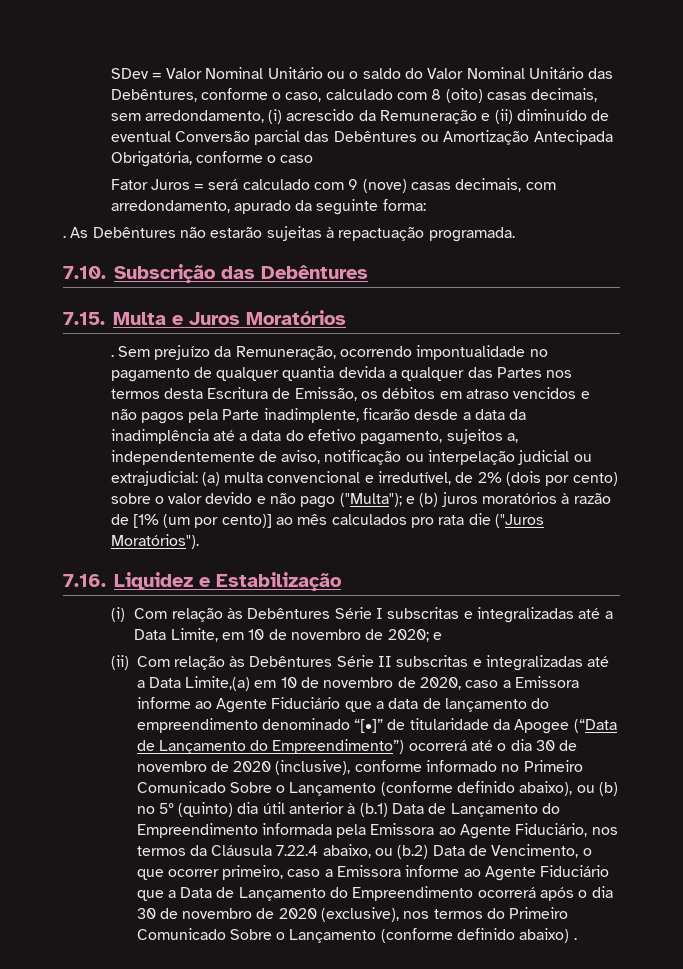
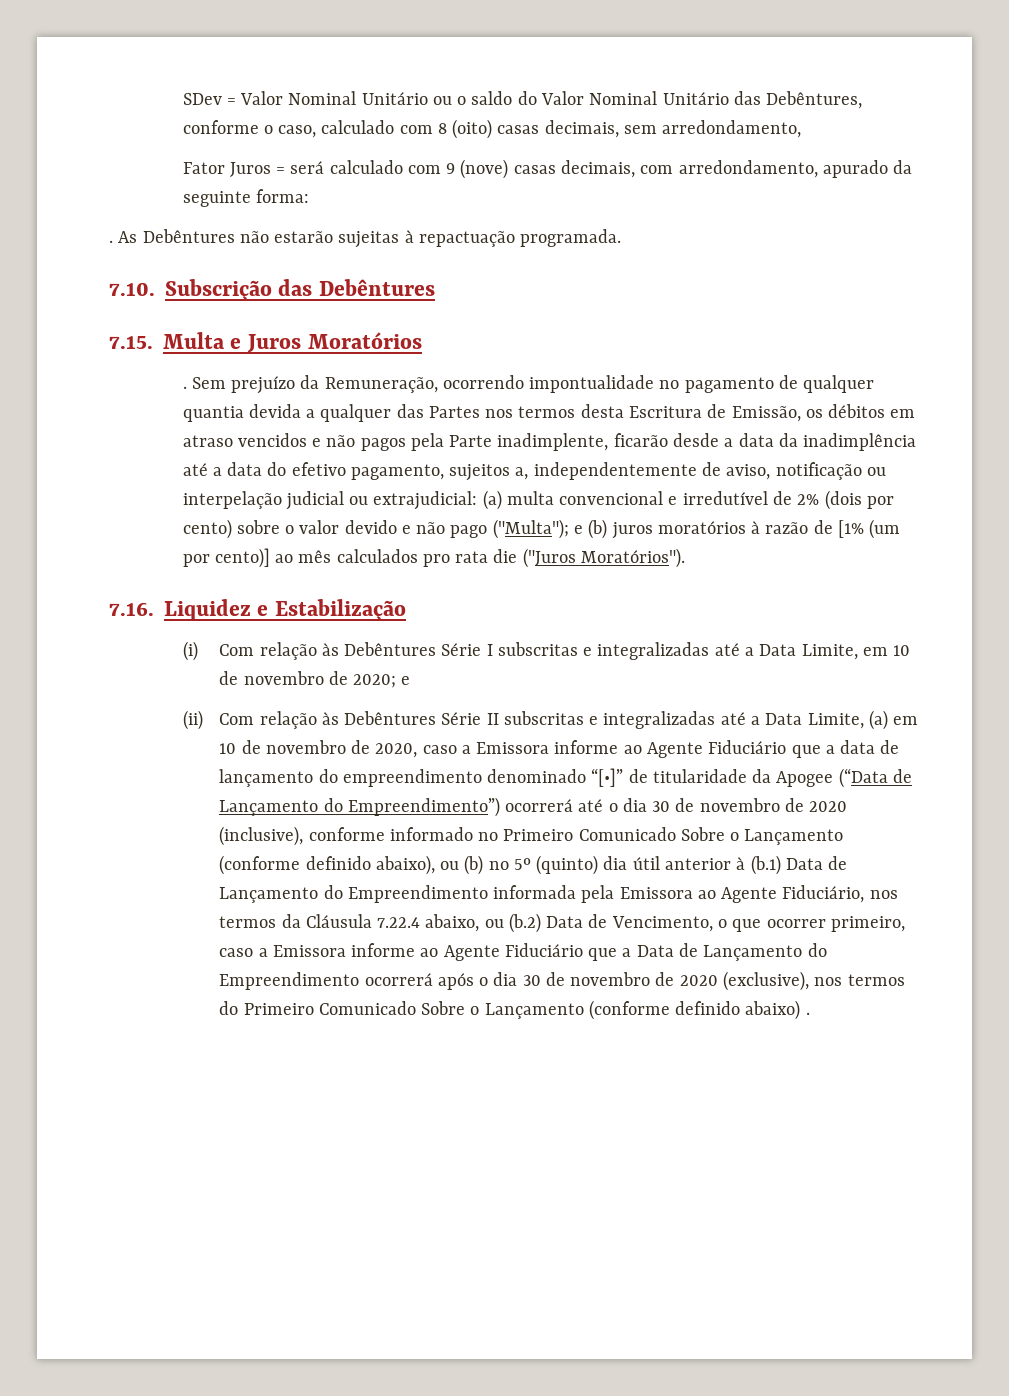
- SDev = Valor Nominal Unitário ou o saldo do Valor Nominal Unitário das Debêntures, conforme o caso, calculado com 8 (oito) casas decimais, sem arredondamento, (i) acrescido da Remuneração e (ii) diminuído de eventual Conversão parcial das Debêntures ou Amortização Antecipada Obrigatória, conforme o caso
+ SDev = Valor Nominal Unitário ou o saldo do Valor Nominal Unitário das Debêntures, conforme o caso, calculado com 8 (oito) casas decimais, sem arredondamento,
- (a) multa convencional e irredutível, de 2% (dois por cento) sobre o valor devido e não pago ("Multa");
+ (a) multa convencional e irredutível de 2% (dois por cento) sobre o valor devido e não pago ("Multa");
- (ii) Com relação às Debêntures Série II subscritas e integralizadas até a Data Limite,(a) em 10 de novembro de 2020, caso a Emissora informe ao Agente Fiduciário que a data de lançamento do empreendimento denominado “[•]” de titularidade da Apogee (“Data de Lançamento do Empreendimento”) ocorrerá até o dia 30 de novembro de 2020 (inclusive), conforme informado no Primeiro Comunicado Sobre o Lançamento (conforme definido abaixo), ou (b) no 5º (quinto) dia útil anterior à (b.1) Data de Lançamento do Empreendimento informada pela Emissora ao Agente Fiduciário, nos termos da Cláusula 7.22.4 abaixo, ou (b.2) Data de Vencimento, o que ocorrer primeiro, caso a Emissora informe ao Agente Fiduciário que a Data de Lançamento do Empreendimento ocorrerá após o dia 30 de novembro de 2020 (exclusive), nos termos do Primeiro Comunicado Sobre o Lançamento (conforme definido abaixo) .
+ (ii) Com relação às Debêntures Série II subscritas e integralizadas até a Data Limite, (a) em 10 de novembro de 2020, caso a Emissora informe ao Agente Fiduciário que a data de lançamento do empreendimento denominado “[•]” de titularidade da Apogee (“Data de Lançamento do Empreendimento”) ocorrerá até o dia 30 de novembro de 2020 (inclusive), conforme informado no Primeiro Comunicado Sobre o Lançamento (conforme definido abaixo), ou (b) no 5º (quinto) dia útil anterior à (b.1) Data de Lançamento do Empreendimento informada pela Emissora ao Agente Fiduciário, nos termos da Cláusula 7.22.4 abaixo, ou (b.2) Data de Vencimento, o que ocorrer primeiro, caso a Emissora informe ao Agente Fiduciário que a Data de Lançamento do Empreendimento ocorrerá após o dia 30 de novembro de 2020 (exclusive), nos termos do Primeiro Comunicado Sobre o Lançamento (conforme definido abaixo) .

